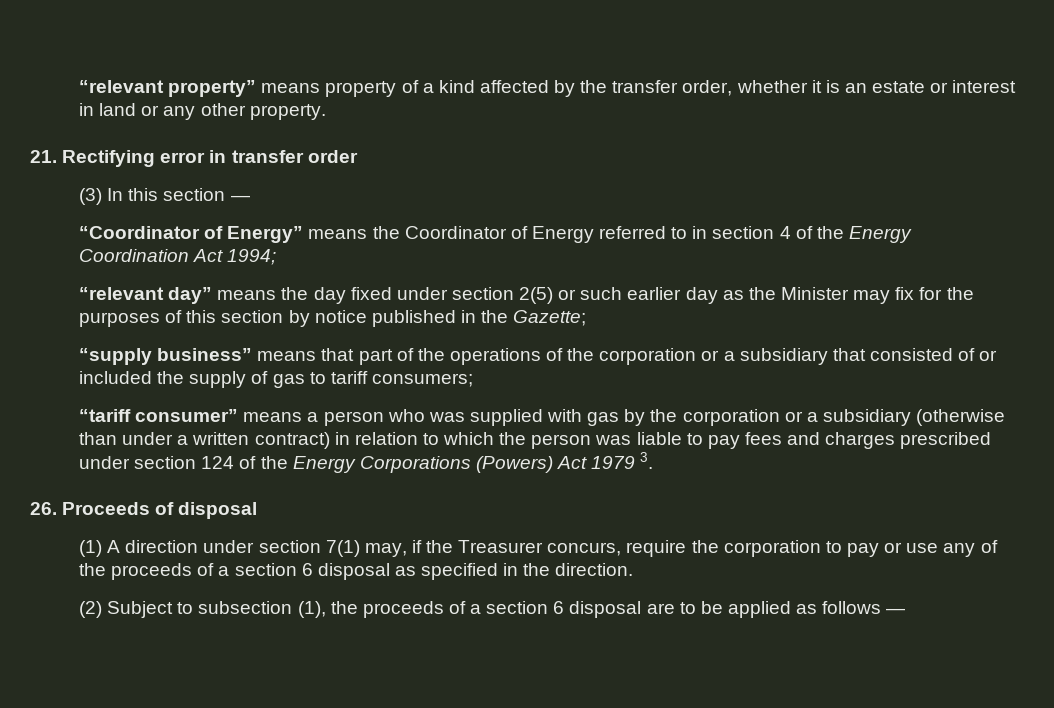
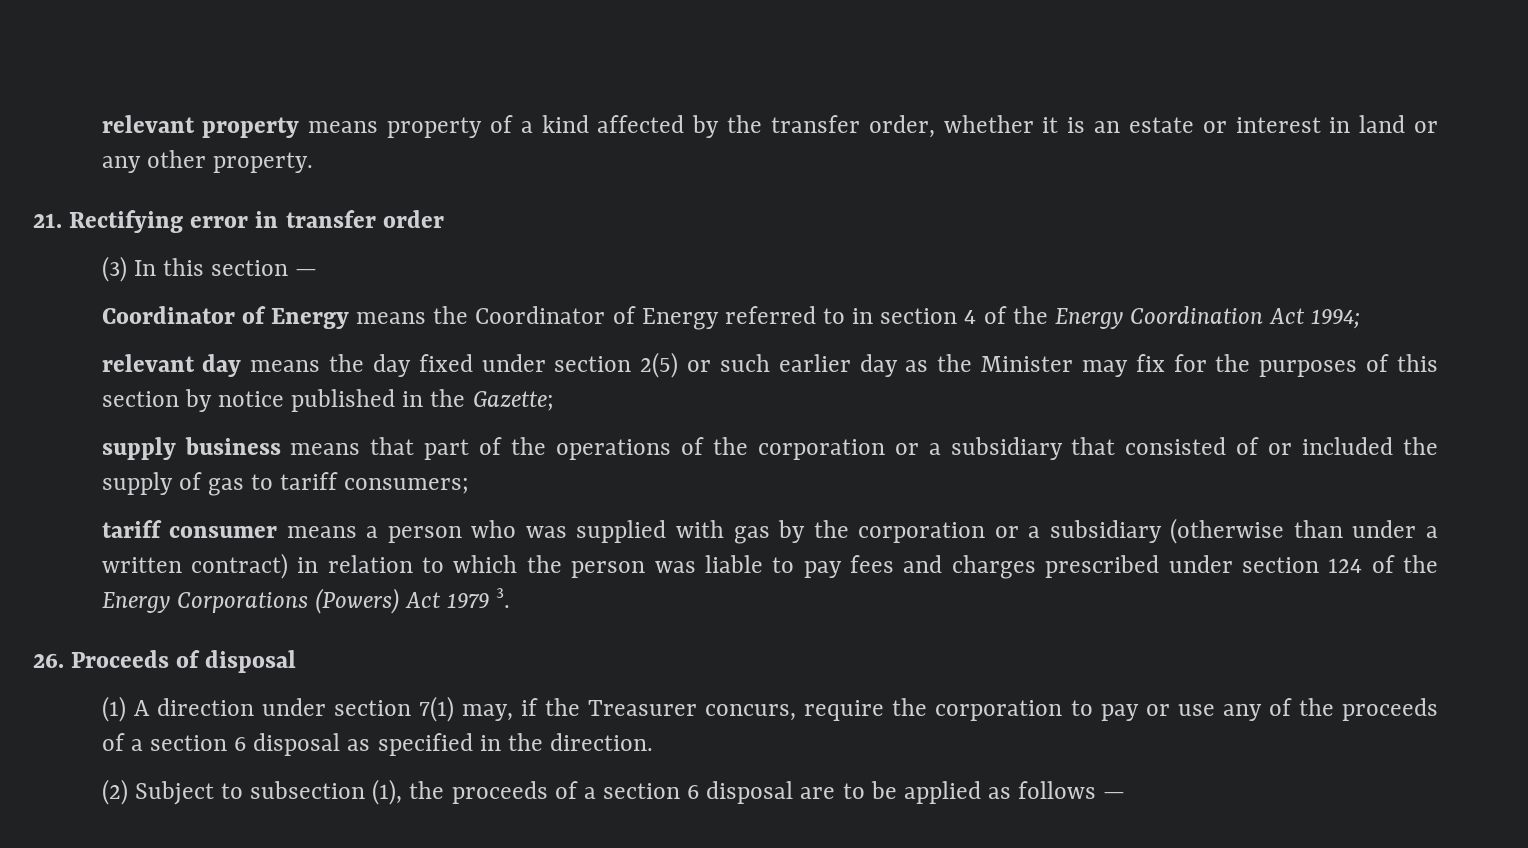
- “relevant property” means property of a kind affected by the transfer order, whether it is an estate or interest in land or any other property.
+ relevant property means property of a kind affected by the transfer order, whether it is an estate or interest in land or any other property.
- “Coordinator of Energy” means the Coordinator of Energy referred to in section 4 of the Energy Coordination Act 1994;
+ Coordinator of Energy means the Coordinator of Energy referred to in section 4 of the Energy Coordination Act 1994;
- “relevant day” means the day fixed under section 2(5) or such earlier day as the Minister may fix for the purposes of this section by notice published in the Gazette;
+ relevant day means the day fixed under section 2(5) or such earlier day as the Minister may fix for the purposes of this section by notice published in the Gazette;
- “supply business” means that part of the operations of the corporation or a subsidiary that consisted of or included the supply of gas to tariff consumers;
+ supply business means that part of the operations of the corporation or a subsidiary that consisted of or included the supply of gas to tariff consumers;
- “tariff consumer” means a person who was supplied with gas by the corporation or a subsidiary (otherwise than under a written contract) in relation to which the person was liable to pay fees and charges prescribed under section 124 of the Energy Corporations (Powers) Act 1979 3.
+ tariff consumer means a person who was supplied with gas by the corporation or a subsidiary (otherwise than under a written contract) in relation to which the person was liable to pay fees and charges prescribed under section 124 of the Energy Corporations (Powers) Act 1979 3.

